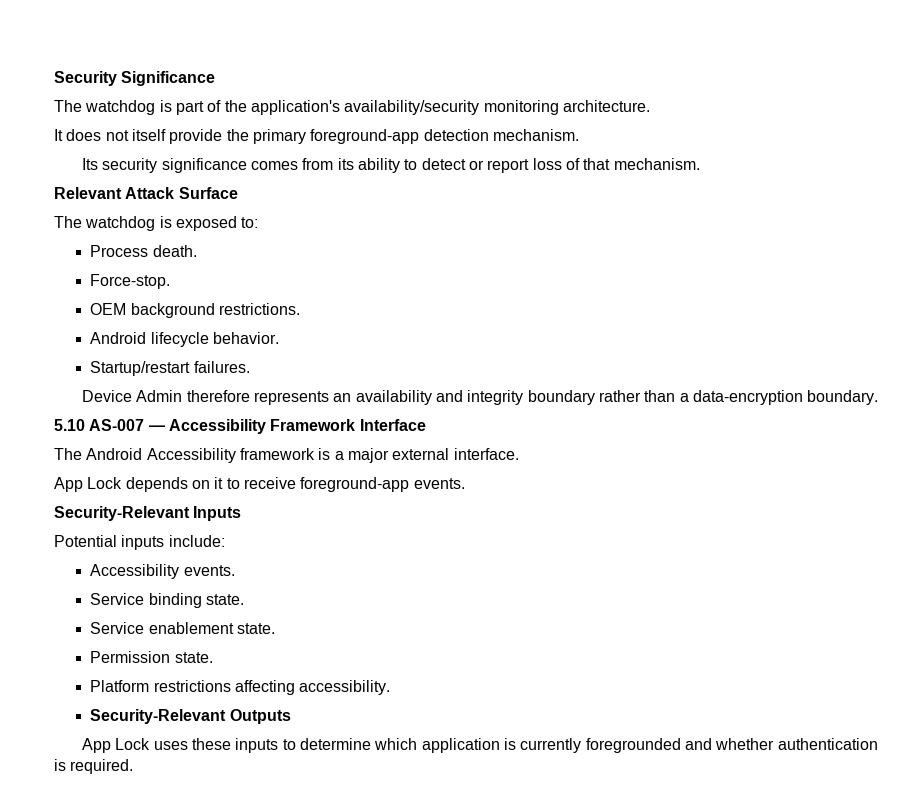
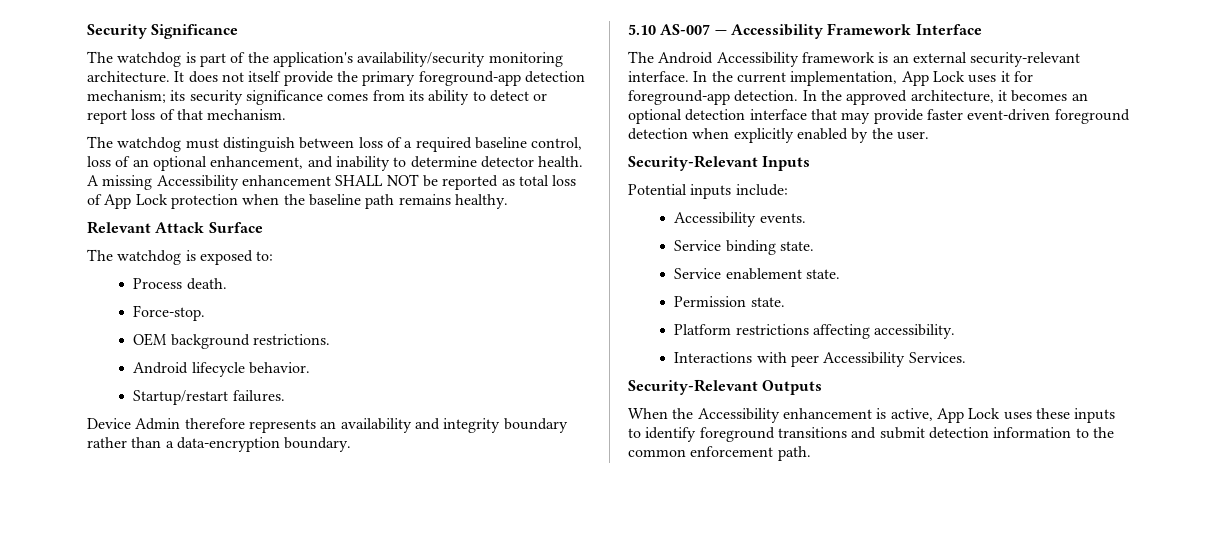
- The watchdog is part of the application's availability/security monitoring architecture.
- It does not itself provide the primary foreground-app detection mechanism.
- Its security significance comes from its ability to detect or report loss of that mechanism.
+ The watchdog is part of the application's availability/security monitoring architecture. It does not itself provide the primary foreground-app detection mechanism; its security significance comes from its ability to detect or report loss of that mechanism.
+ The watchdog must distinguish between loss of a required baseline control, loss of an optional enhancement, and inability to determine detector health. A missing Accessibility enhancement SHALL NOT be reported as total loss of App Lock protection when the baseline path remains healthy.
- The Android Accessibility framework is a major external interface.
- App Lock depends on it to receive foreground-app events.
+ The Android Accessibility framework is an external security-relevant interface. In the current implementation, App Lock uses it for foreground-app detection. In the approved architecture, it becomes an optional detection interface that may provide faster event-driven foreground detection when explicitly enabled by the user.
+ Interactions with peer Accessibility Services.
  Security-Relevant Outputs
- App Lock uses these inputs to determine which application is currently foregrounded and whether authentication is required.
+ When the Accessibility enhancement is active, App Lock uses these inputs to identify foreground transitions and submit detection information to the common enforcement path.

